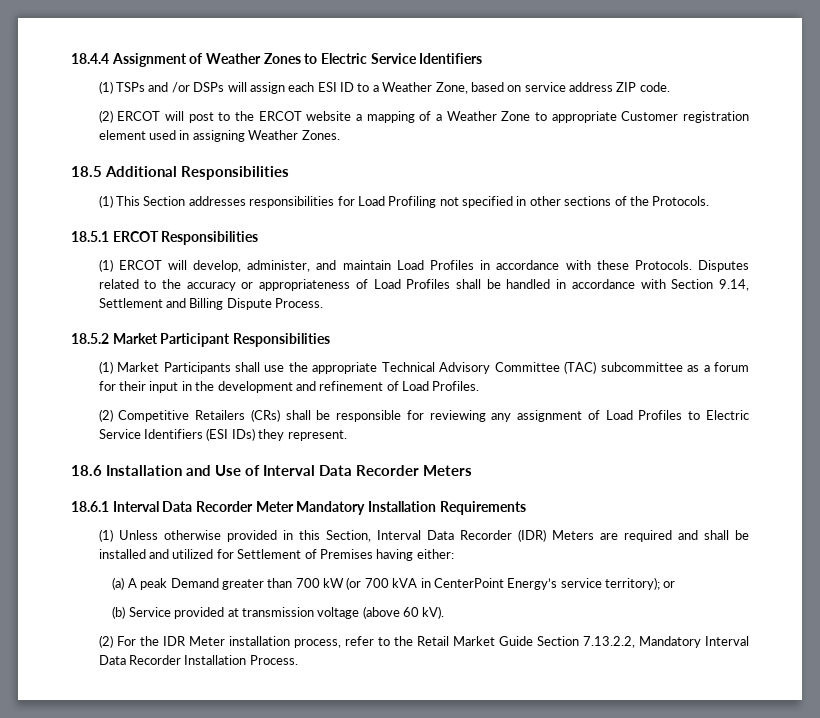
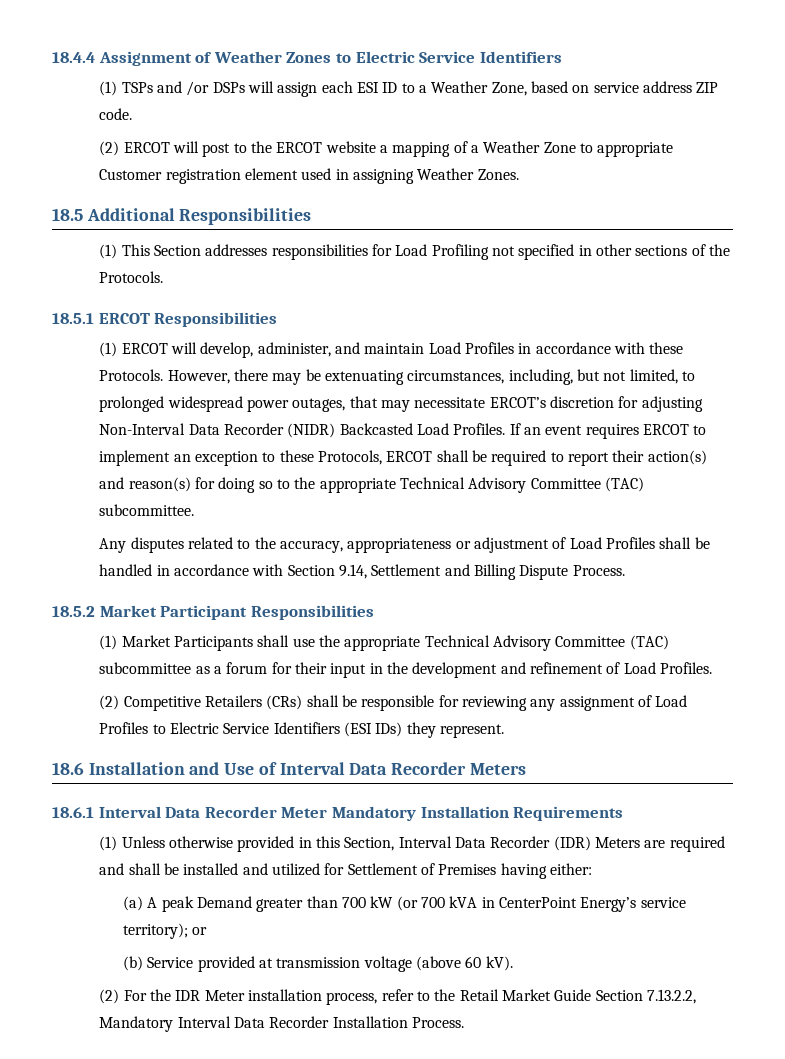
- Disputes related to the accuracy or appropriateness of Load Profiles shall be handled in accordance with Section 9.14, Settlement and Billing Dispute Process.
+ However, there may be extenuating circumstances, including, but not limited, to prolonged widespread power outages, that may necessitate ERCOT’s discretion for adjusting Non-Interval Data Recorder (NIDR) Backcasted Load Profiles. If an event requires ERCOT to implement an exception to these Protocols, ERCOT shall be required to report their action(s) and reason(s) for doing so to the appropriate Technical Advisory Committee (TAC) subcommittee.
+ Any disputes related to the accuracy, appropriateness or adjustment of Load Profiles shall be handled in accordance with Section 9.14, Settlement and Billing Dispute Process.

